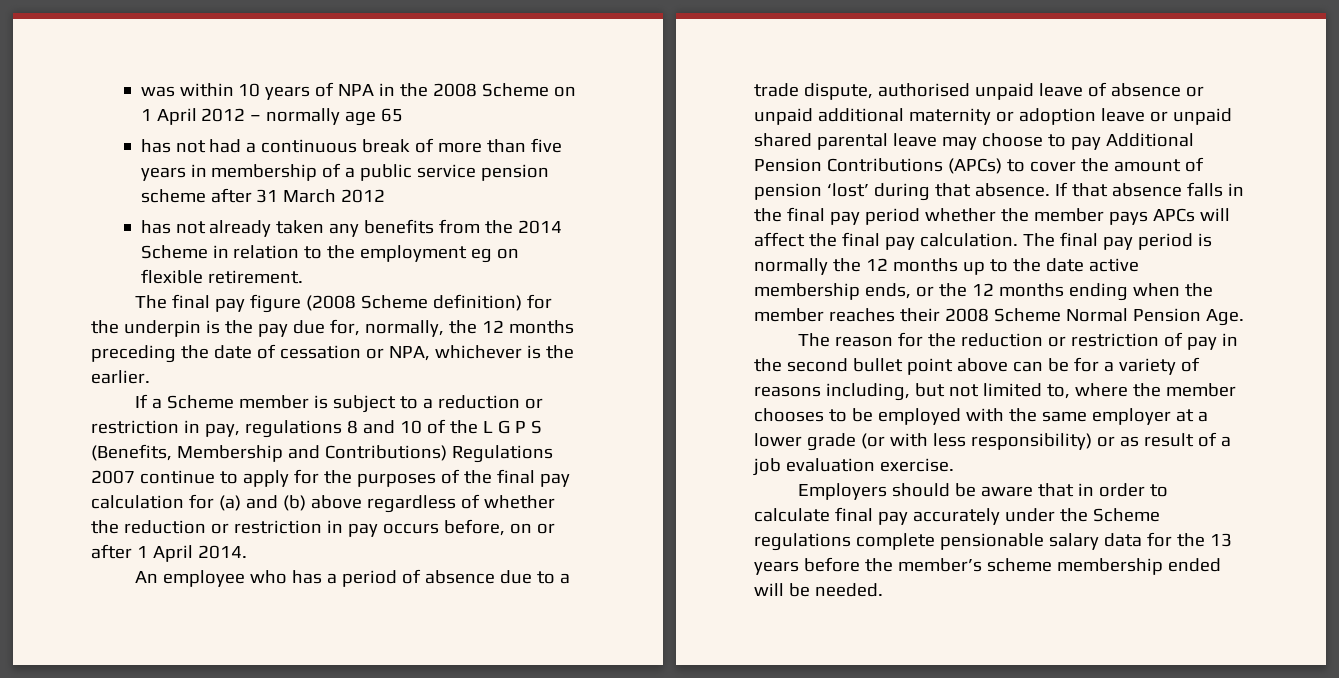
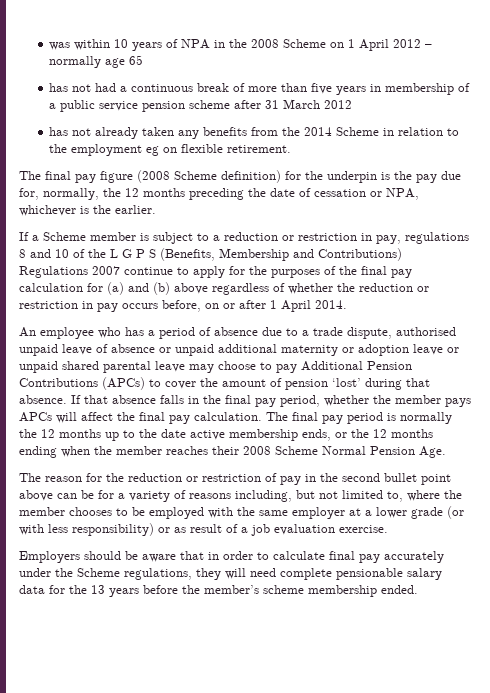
- If that absence falls in the final pay period whether the member pays APCs will affect the final pay calculation.
+ If that absence falls in the final pay period, whether the member pays APCs will affect the final pay calculation.
- Employers should be aware that in order to calculate final pay accurately under the Scheme regulations complete pensionable salary data for the 13 years before the member’s scheme membership ended will be needed.
+ Employers should be aware that in order to calculate final pay accurately under the Scheme regulations, they will need complete pensionable salary data for the 13 years before the member’s scheme membership ended.

